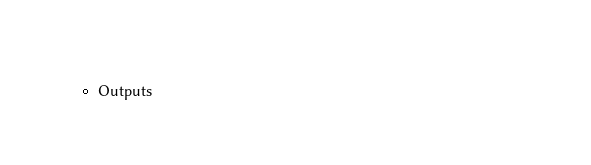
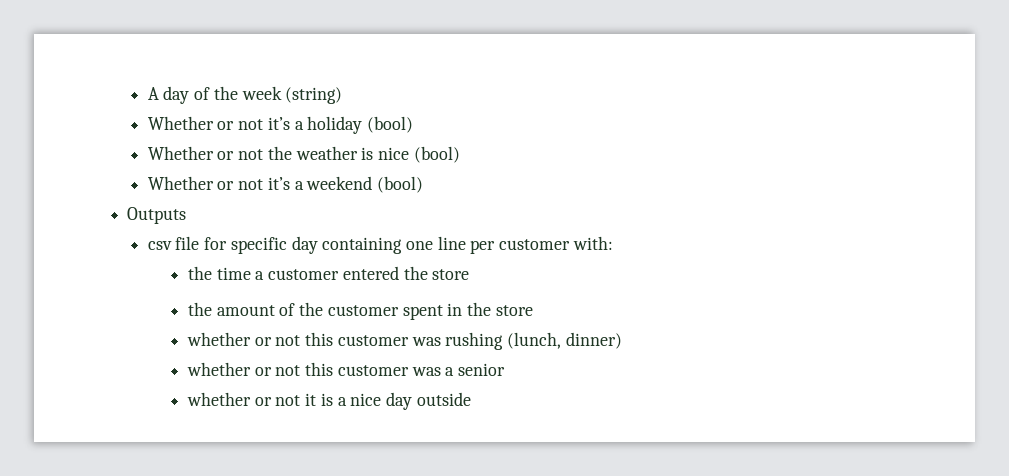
+ A day of the week (string)
+ Whether or not it’s a holiday (bool)
+ Whether or not the weather is nice (bool)
+ Whether or not it’s a weekend (bool)
  Outputs
+ csv file for specific day containing one line per customer with:
+ the time a customer entered the store
+ the amount of the customer spent in the store
+ whether or not this customer was rushing (lunch, dinner)
+ whether or not this customer was a senior
+ whether or not it is a nice day outside

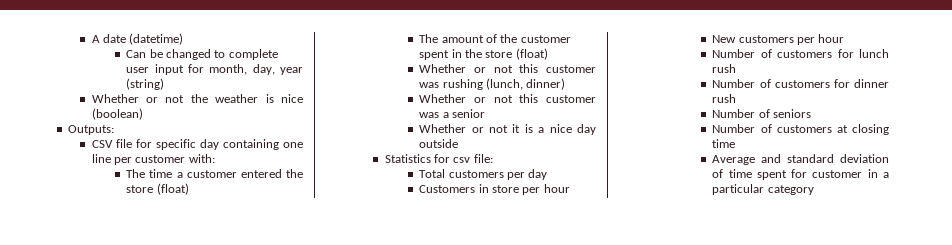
- A day of the week (string)
- Whether or not it’s a holiday (bool)
+ A date (datetime)
+ Can be changed to complete user input for month, day, year (string)
- Whether or not the weather is nice (bool)
- Whether or not it’s a weekend (bool)
- Outputs
- csv file for specific day containing one line per customer with:
+ Whether or not the weather is nice (boolean)
+ Outputs:
+ CSV file for specific day containing one line per customer with:
- the time a customer entered the store
- the amount of the customer spent in the store
- whether or not this customer was rushing (lunch, dinner)
+ The time a customer entered the store (float)
+ The amount of the customer spent in the store (float)
+ Whether or not this customer was rushing (lunch, dinner)
- whether or not this customer was a senior
+ Whether or not this customer was a senior
- whether or not it is a nice day outside
+ Whether or not it is a nice day outside
+ Statistics for csv file:
+ Total customers per day
+ Customers in store per hour
+ New customers per hour
+ Number of customers for lunch rush
+ Number of customers for dinner rush
+ Number of seniors
+ Number of customers at closing time
+ Average and standard deviation of time spent for customer in a particular category

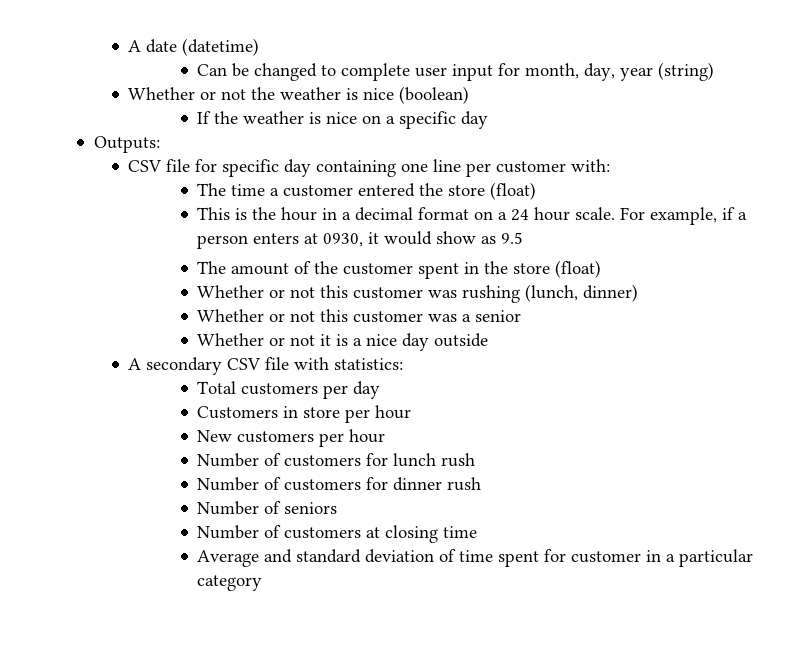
+ If the weather is nice on a specific day
+ This is the hour in a decimal format on a 24 hour scale. For example, if a person enters at 0930, it would show as 9.5
- Statistics for csv file:
+ A secondary CSV file with statistics:

